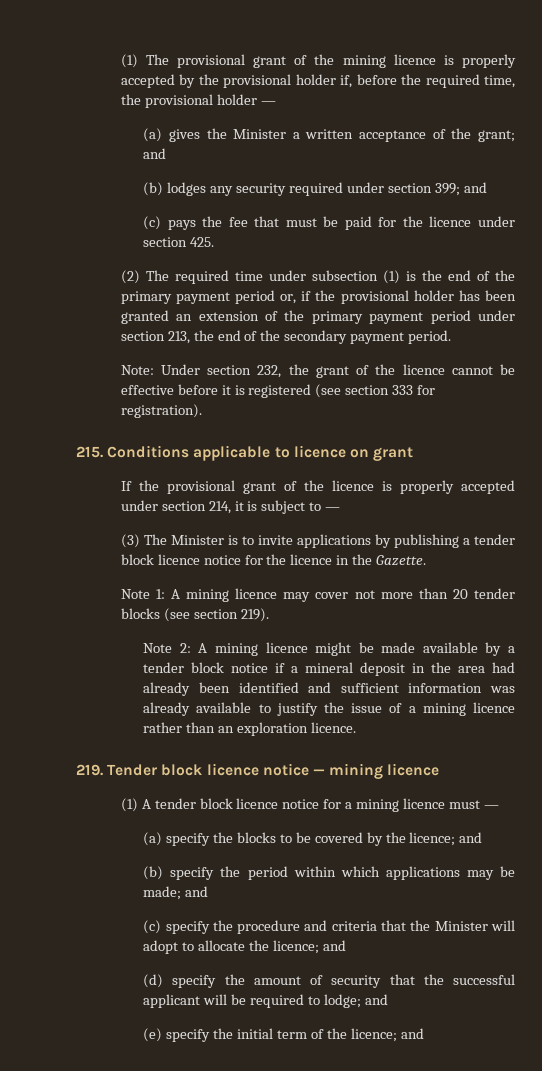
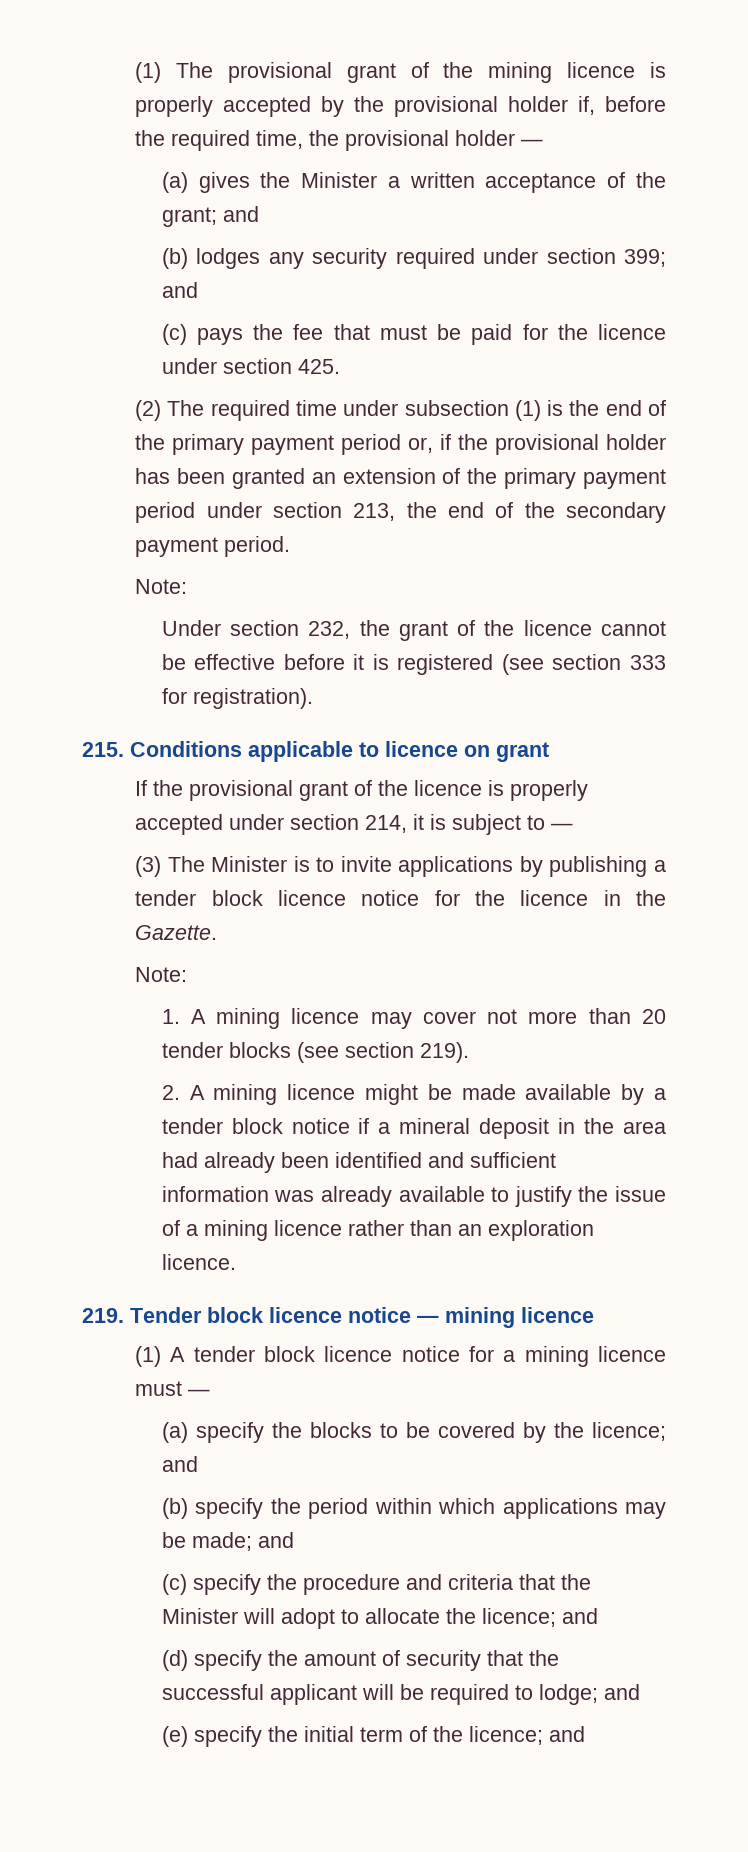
  (2) The required time under subsection (1) is the end of the primary payment period or, if the provisional holder has been granted an extension of the primary payment period under section 213, the end of the secondary payment period.
- Note: Under section 232, the grant of the licence cannot be effective before it is registered (see section 333 for registration).
+ Note:
+ Under section 232, the grant of the licence cannot be effective before it is registered (see section 333 for registration).
  (3) The Minister is to invite applications by publishing a tender block licence notice for the licence in the Gazette.
- Note 1: A mining licence may cover not more than 20 tender blocks (see section 219).
+ Note:
+ 1. A mining licence may cover not more than 20 tender blocks (see section 219).
- Note 2: A mining licence might be made available by a tender block notice if a mineral deposit in the area had already been identified and sufficient information was already available to justify the issue of a mining licence rather than an exploration licence.
+ 2. A mining licence might be made available by a tender block notice if a mineral deposit in the area had already been identified and sufficient information was already available to justify the issue of a mining licence rather than an exploration licence.

